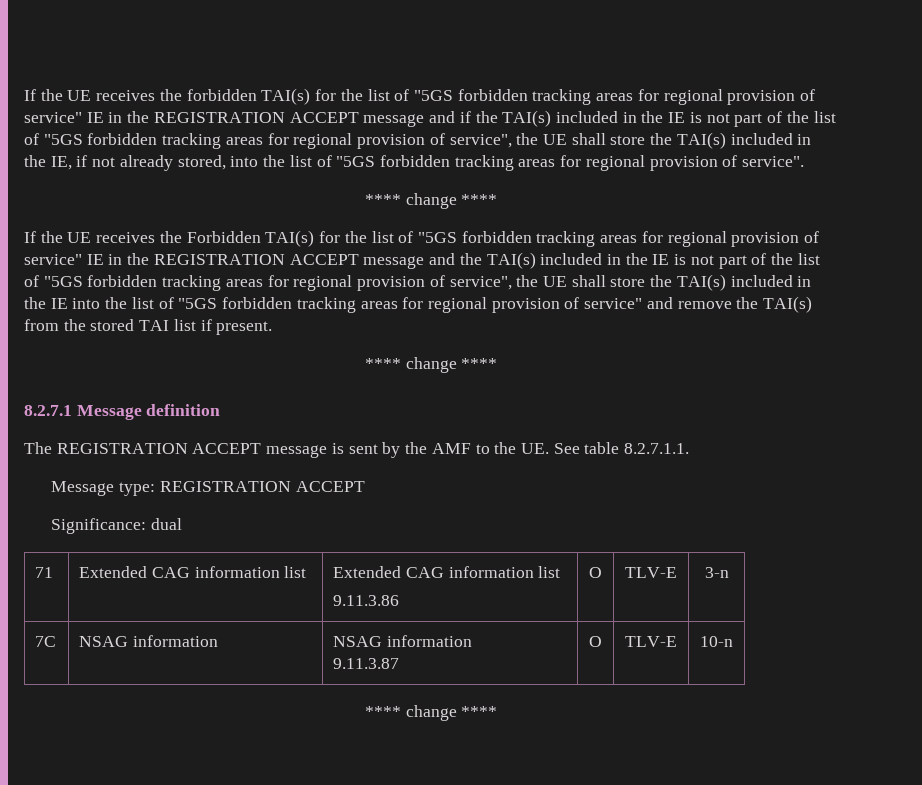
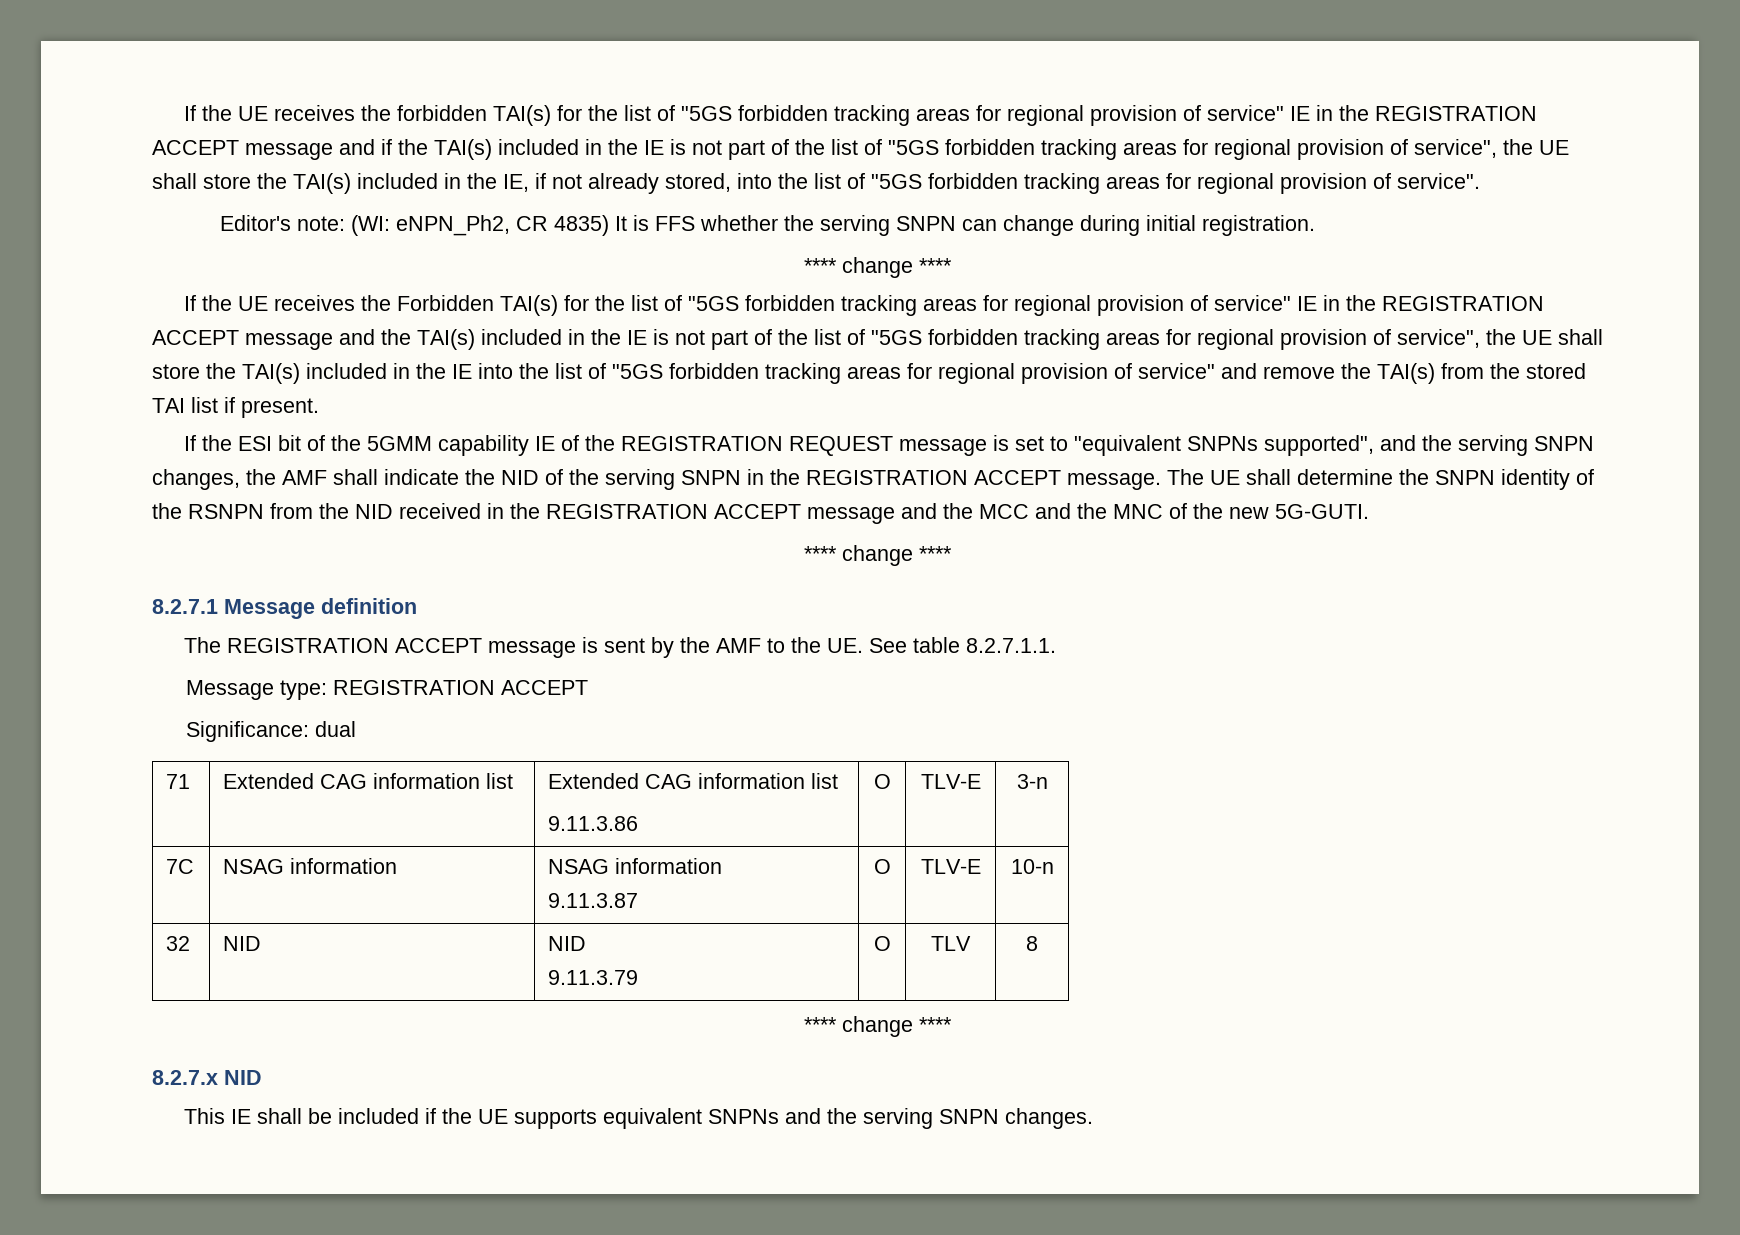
+ Editor's note: (WI: eNPN_Ph2, CR 4835) It is FFS whether the serving SNPN can change during initial registration.
+ If the ESI bit of the 5GMM capability IE of the REGISTRATION REQUEST message is set to "equivalent SNPNs supported", and the serving SNPN changes, the AMF shall indicate the NID of the serving SNPN in the REGISTRATION ACCEPT message. The UE shall determine the SNPN identity of the RSNPN from the NID received in the REGISTRATION ACCEPT message and the MCC and the MNC of the new 5G-GUTI.
  7C | NSAG information | NSAG information
  9.11.3.87 | O | TLV-E | 10-n
+ 32 | NID | NID
+ 9.11.3.79 | O | TLV | 8
  **** change ****
+ 8.2.7.x NID
+ This IE shall be included if the UE supports equivalent SNPNs and the serving SNPN changes.

